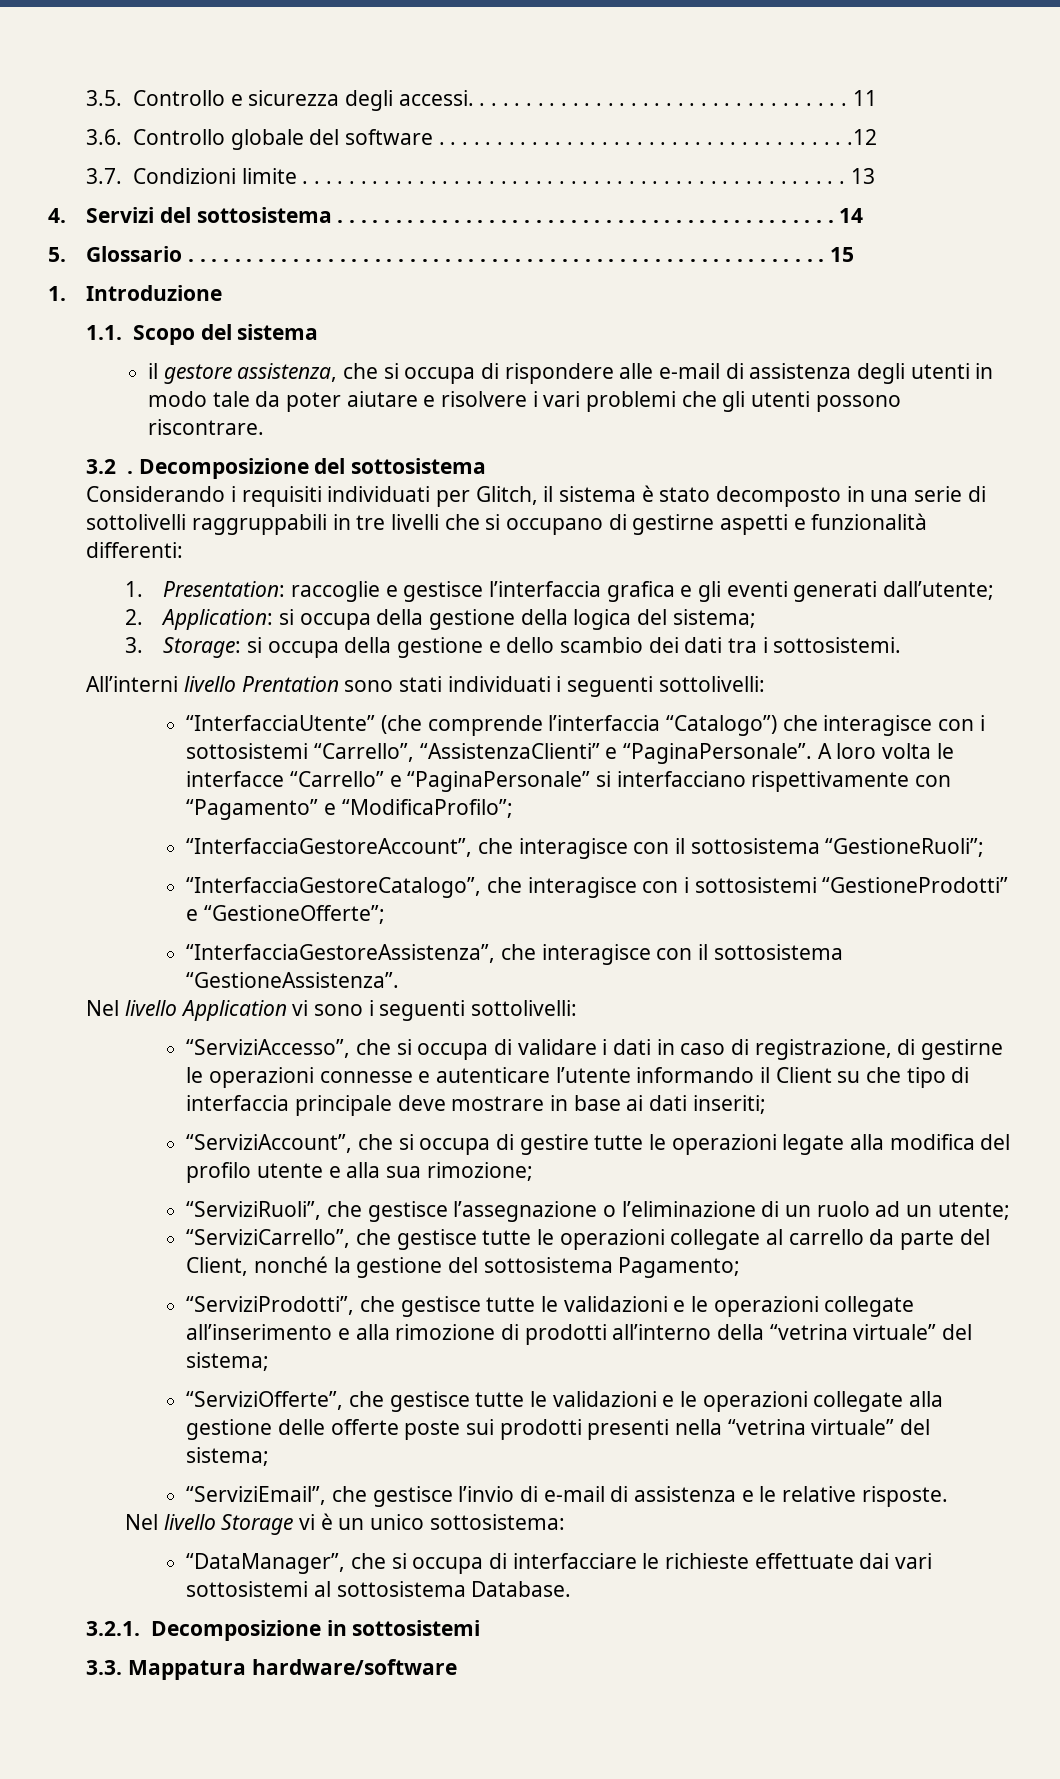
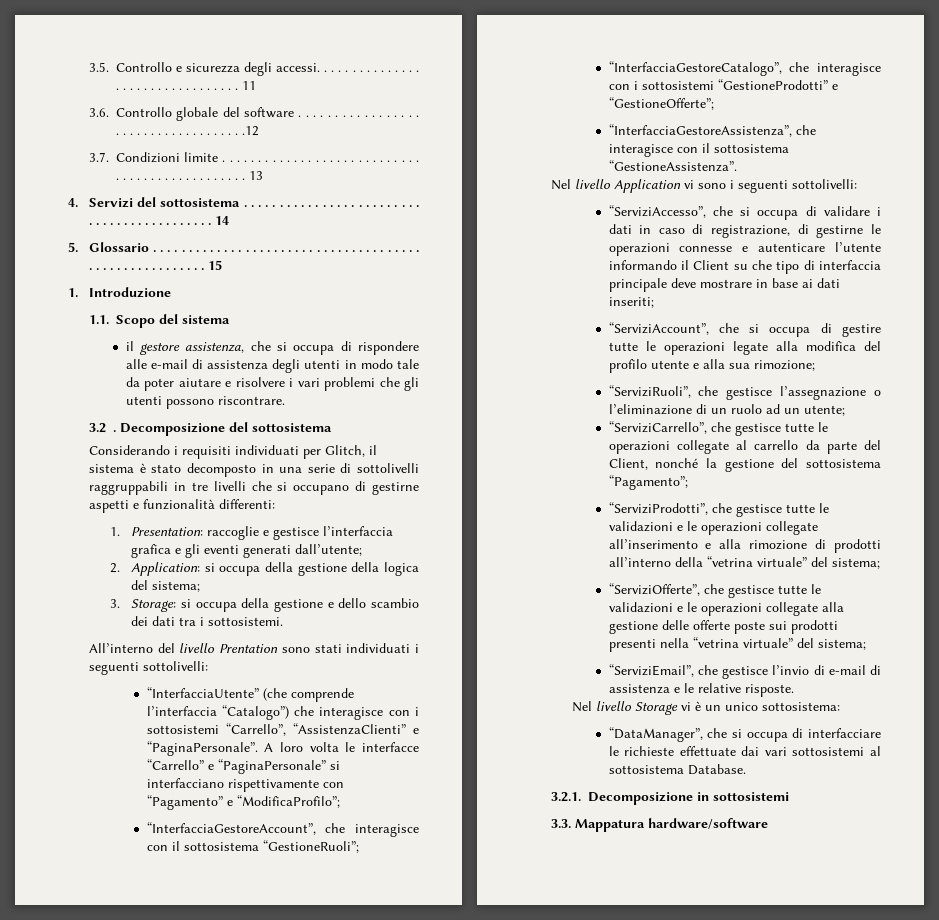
- All’interni livello Prentation sono stati individuati i seguenti sottolivelli:
+ All’interno del livello Prentation sono stati individuati i seguenti sottolivelli:
- “ServiziCarrello”, che gestisce tutte le operazioni collegate al carrello da parte del Client, nonché la gestione del sottosistema Pagamento;
+ “ServiziCarrello”, che gestisce tutte le operazioni collegate al carrello da parte del Client, nonché la gestione del sottosistema “Pagamento”;

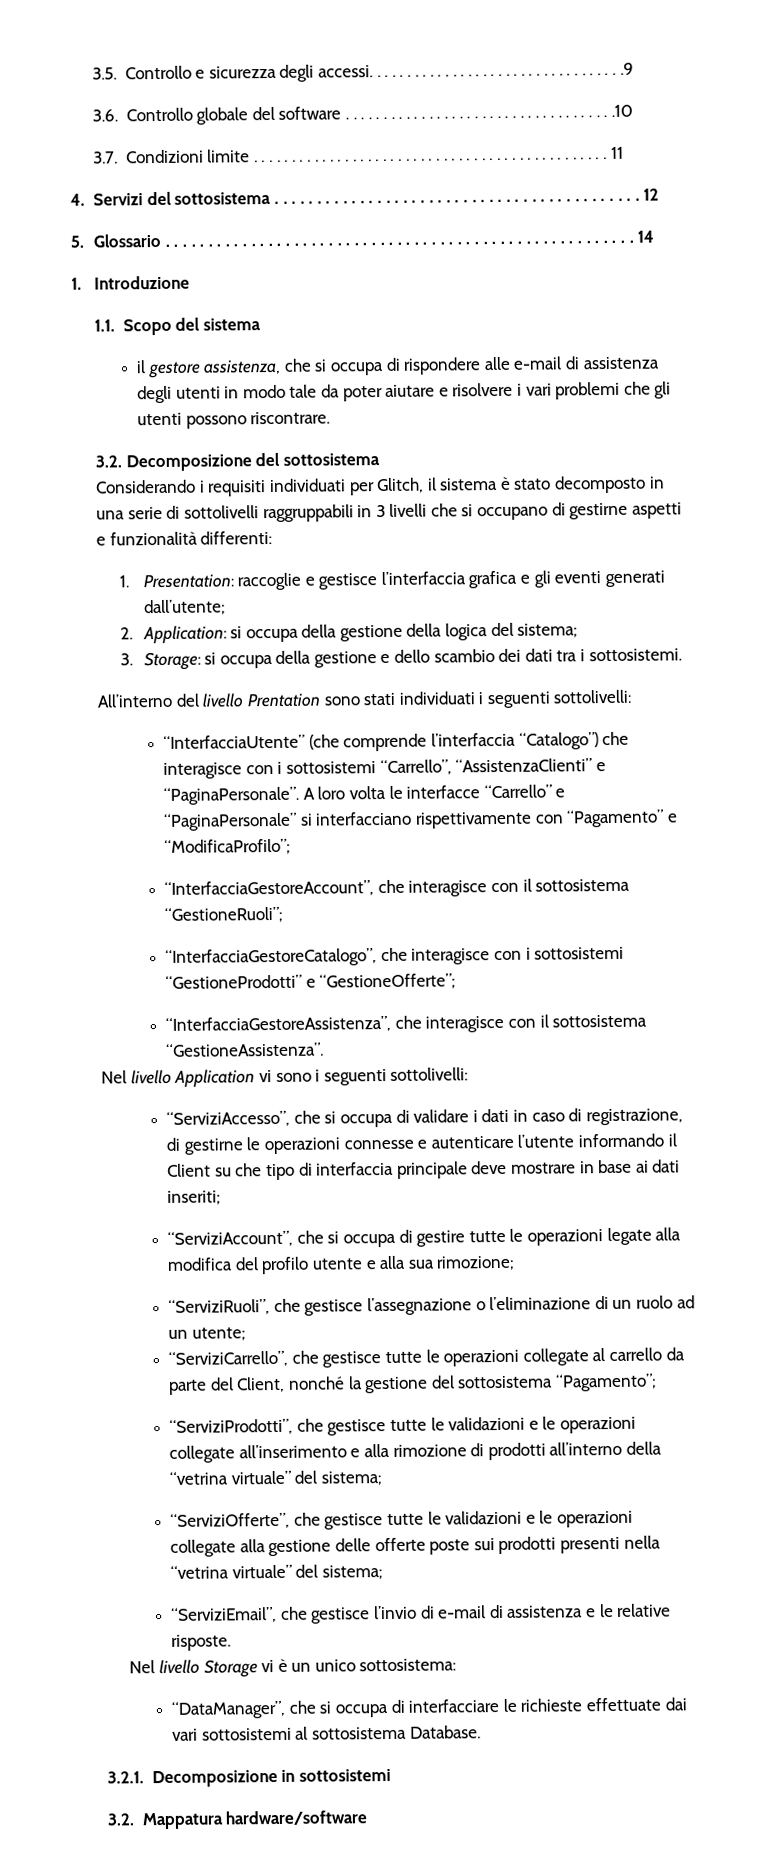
- 3.5. Controllo e sicurezza degli accessi. . . . . . . . . . . . . . . . . . . . . . . . . . . . . . . . . 11
+ 3.5. Controllo e sicurezza degli accessi. . . . . . . . . . . . . . . . . . . . . . . . . . . . . . . . . .9
- 3.6. Controllo globale del software . . . . . . . . . . . . . . . . . . . . . . . . . . . . . . . . . . . .12
+ 3.6. Controllo globale del software . . . . . . . . . . . . . . . . . . . . . . . . . . . . . . . . . . . .10
- 13
+ 11
- 14
+ 12
- 15
+ 14
- 3.2 . Decomposizione del sottosistema
+ 3.2. Decomposizione del sottosistema
- Considerando i requisiti individuati per Glitch, il sistema è stato decomposto in una serie di sottolivelli raggruppabili in tre livelli che si occupano di gestirne aspetti e funzionalità differenti:
+ Considerando i requisiti individuati per Glitch, il sistema è stato decomposto in una serie di sottolivelli raggruppabili in 3 livelli che si occupano di gestirne aspetti e funzionalità differenti:
- 3.3. Mappatura hardware/software
+ 3.2. Mappatura hardware/software

